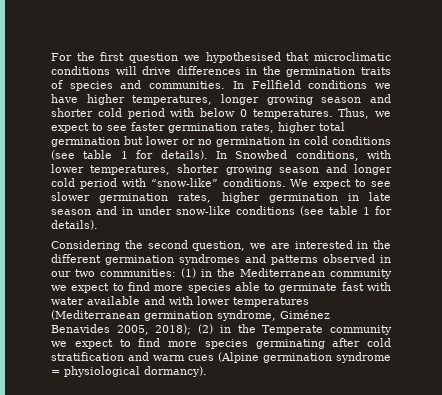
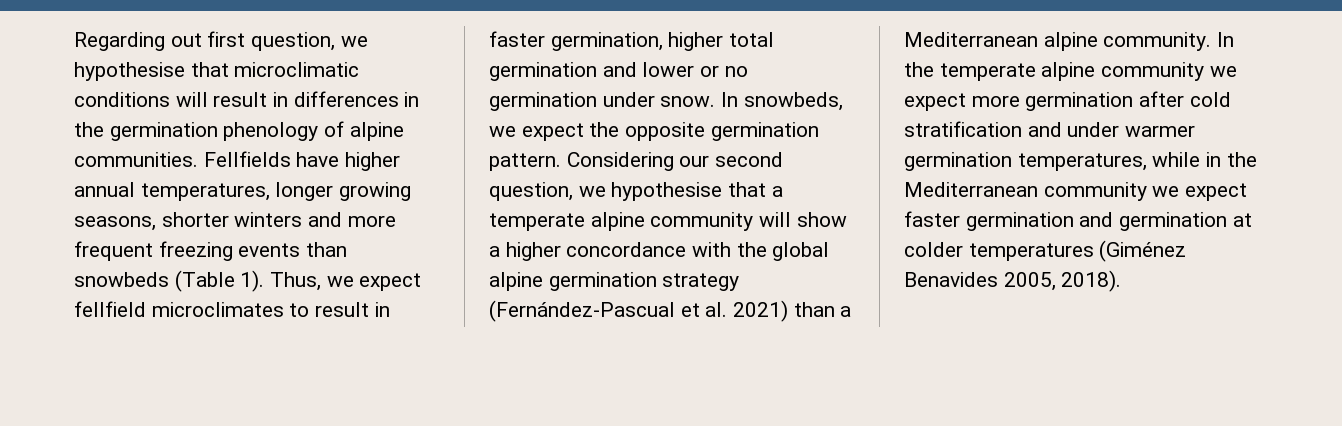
- For the first question we hypothesised that microclimatic conditions will drive differences in the germination traits of species and communities. In Fellfield conditions we have higher temperatures, longer growing season and shorter cold period with below 0 temperatures. Thus, we expect to see faster germination rates, higher total germination but lower or no germination in cold conditions (see table 1 for details). In Snowbed conditions, with lower temperatures, shorter growing season and longer cold period with “snow-like” conditions. We expect to see slower germination rates, higher germination in late season and in under snow-like conditions (see table 1 for details).
- Considering the second question, we are interested in the different germination syndromes and patterns observed in our two communities: (1) in the Mediterranean community we expect to find more species able to germinate fast with water available and with lower temperatures (Mediterranean germination syndrome, Giménez Benavides 2005, 2018); (2) in the Temperate community we expect to find more species germinating after cold stratification and warm cues (Alpine germination syndrome = physiological dormancy).
+ Regarding out first question, we hypothesise that microclimatic conditions will result in differences in the germination phenology of alpine communities. Fellfields have higher annual temperatures, longer growing seasons, shorter winters and more frequent freezing events than snowbeds (Table 1). Thus, we expect fellfield microclimates to result in faster germination, higher total germination and lower or no germination under snow. In snowbeds, we expect the opposite germination pattern. Considering our second question, we hypothesise that a temperate alpine community will show a higher concordance with the global alpine germination strategy (Fernández-Pascual et al. 2021) than a Mediterranean alpine community. In the temperate alpine community we expect more germination after cold stratification and under warmer germination temperatures, while in the Mediterranean community we expect faster germination and germination at colder temperatures (Giménez Benavides 2005, 2018).

